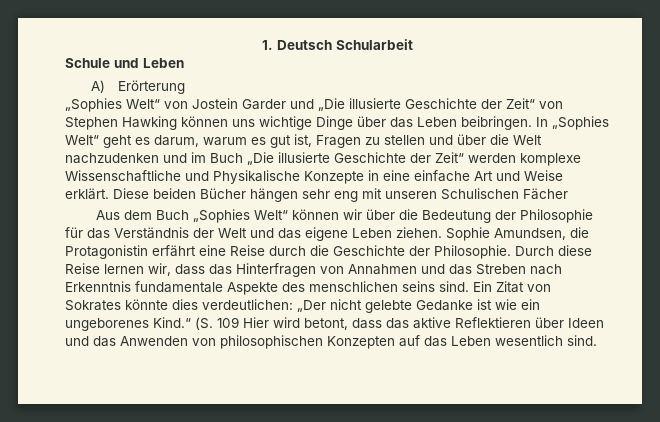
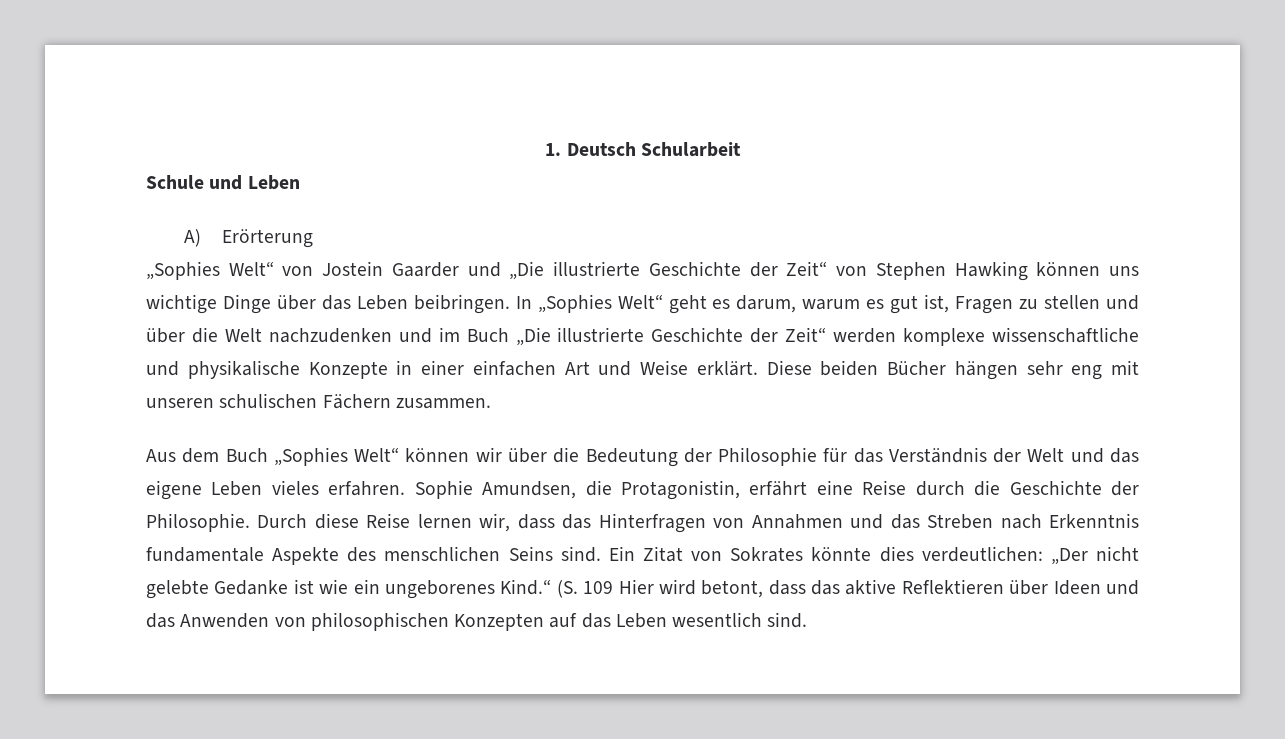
- „Sophies Welt“ von Jostein Garder und „Die illusierte Geschichte der Zeit“ von Stephen Hawking können uns wichtige Dinge über das Leben beibringen.
+ „Sophies Welt“ von Jostein Gaarder und „Die illustrierte Geschichte der Zeit“ von Stephen Hawking können uns wichtige Dinge über das Leben beibringen.
- In „Sophies Welt“ geht es darum, warum es gut ist, Fragen zu stellen und über die Welt nachzudenken und im Buch „Die illusierte Geschichte der Zeit“ werden komplexe Wissenschaftliche und Physikalische Konzepte in eine einfache Art und Weise erklärt.
+ In „Sophies Welt“ geht es darum, warum es gut ist, Fragen zu stellen und über die Welt nachzudenken und im Buch „Die illustrierte Geschichte der Zeit“ werden komplexe wissenschaftliche und physikalische Konzepte in einer einfachen Art und Weise erklärt.
- Diese beiden Bücher hängen sehr eng mit unseren Schulischen Fächer
+ Diese beiden Bücher hängen sehr eng mit unseren schulischen Fächern zusammen.
- Aus dem Buch „Sophies Welt“ können wir über die Bedeutung der Philosophie für das Verständnis der Welt und das eigene Leben ziehen.
+ Aus dem Buch „Sophies Welt“ können wir über die Bedeutung der Philosophie für das Verständnis der Welt und das eigene Leben vieles erfahren.
- Sophie Amundsen, die Protagonistin erfährt eine Reise durch die Geschichte der Philosophie.
+ Sophie Amundsen, die Protagonistin, erfährt eine Reise durch die Geschichte der Philosophie.
- Durch diese Reise lernen wir, dass das Hinterfragen von Annahmen und das Streben nach Erkenntnis fundamentale Aspekte des menschlichen seins sind.
+ Durch diese Reise lernen wir, dass das Hinterfragen von Annahmen und das Streben nach Erkenntnis fundamentale Aspekte des menschlichen Seins sind.

